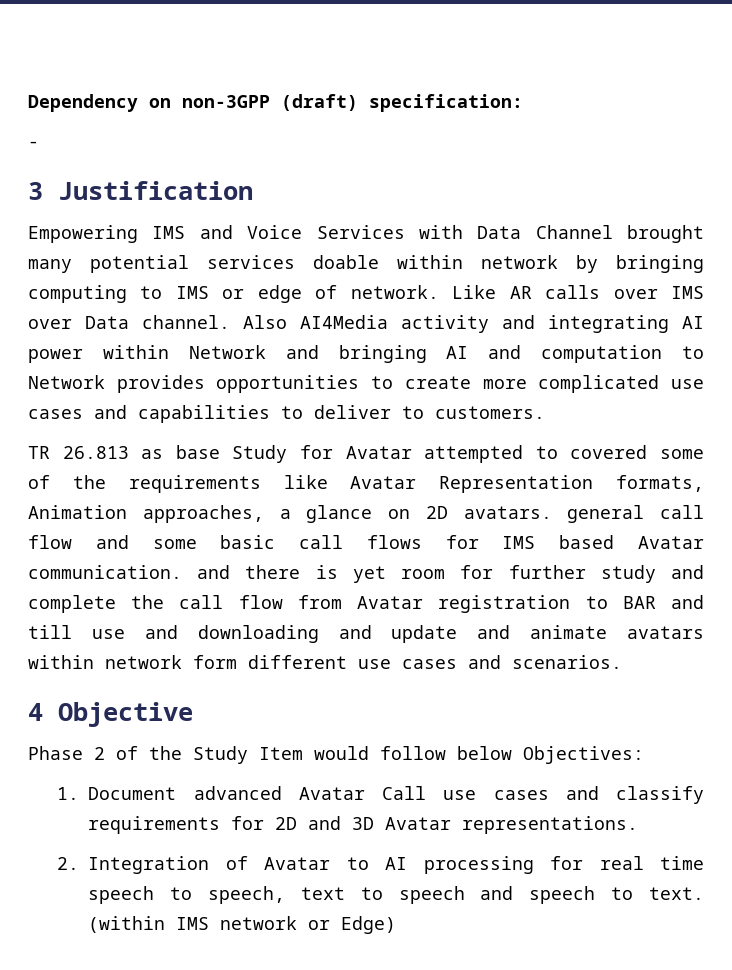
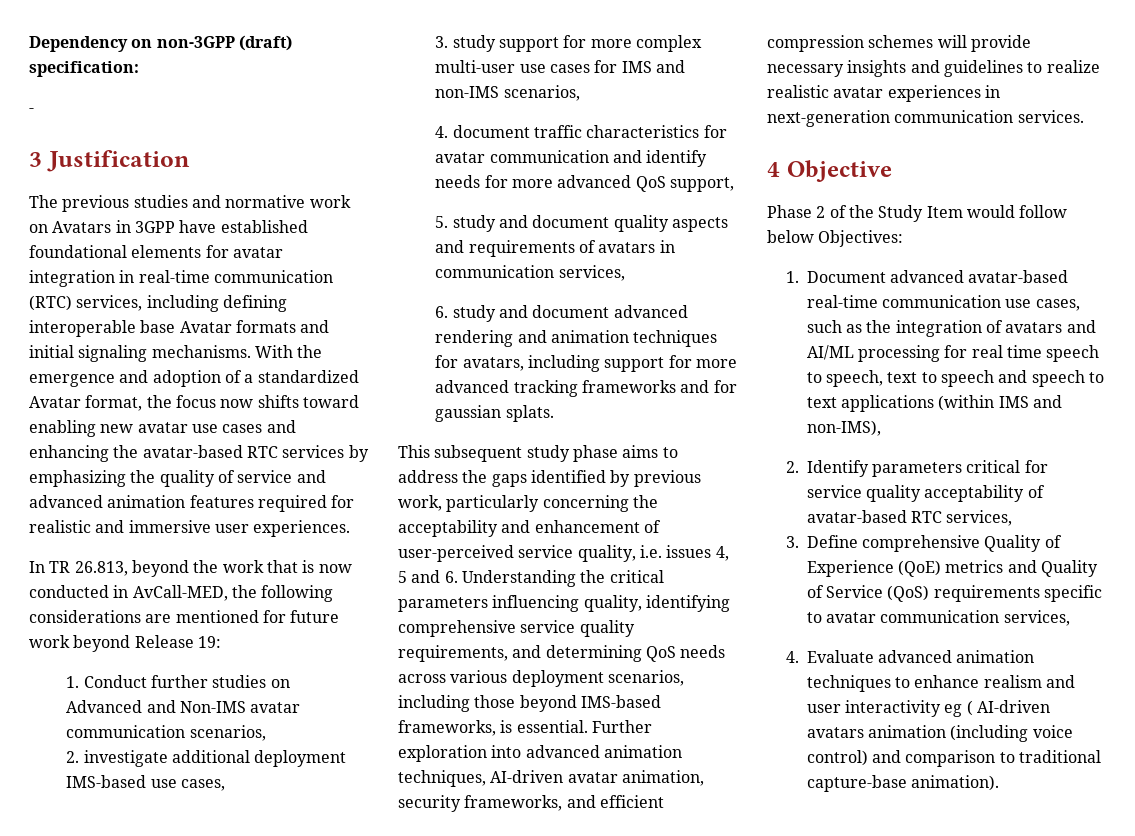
- Empowering IMS and Voice Services with Data Channel brought many potential services doable within network by bringing computing to IMS or edge of network. Like AR calls over IMS over Data channel. Also AI4Media activity and integrating AI power within Network and bringing AI and computation to Network provides opportunities to create more complicated use cases and capabilities to deliver to customers.
- TR 26.813 as base Study for Avatar attempted to covered some of the requirements like Avatar Representation formats, Animation approaches, a glance on 2D avatars. general call flow and some basic call flows for IMS based Avatar communication. and there is yet room for further study and complete the call flow from Avatar registration to BAR and till use and downloading and update and animate avatars within network form different use cases and scenarios.
+ The previous studies and normative work on Avatars in 3GPP have established foundational elements for avatar integration in real-time communication (RTC) services, including defining interoperable base Avatar formats and initial signaling mechanisms. With the emergence and adoption of a standardized Avatar format, the focus now shifts toward enabling new avatar use cases and enhancing the avatar-based RTC services by emphasizing the quality of service and advanced animation features required for realistic and immersive user experiences.
+ In TR 26.813, beyond the work that is now conducted in AvCall-MED, the following considerations are mentioned for future work beyond Release 19:
+ 1. Conduct further studies on Advanced and Non-IMS avatar communication scenarios,
+ 2. investigate additional deployment IMS-based use cases,
+ 3. study support for more complex multi-user use cases for IMS and non-IMS scenarios,
+ 4. document traffic characteristics for avatar communication and identify needs for more advanced QoS support,
+ 5. study and document quality aspects and requirements of avatars in communication services,
+ 6. study and document advanced rendering and animation techniques for avatars, including support for more advanced tracking frameworks and for gaussian splats.
+ This subsequent study phase aims to address the gaps identified by previous work, particularly concerning the acceptability and enhancement of user-perceived service quality, i.e. issues 4, 5 and 6. Understanding the critical parameters influencing quality, identifying comprehensive service quality requirements, and determining QoS needs across various deployment scenarios, including those beyond IMS-based frameworks, is essential. Further exploration into advanced animation techniques, AI-driven avatar animation, security frameworks, and efficient compression schemes will provide necessary insights and guidelines to realize realistic avatar experiences in next-generation communication services.
- 1. Document advanced Avatar Call use cases and classify requirements for 2D and 3D Avatar representations.
- 2. Integration of Avatar to AI processing for real time speech to speech, text to speech and speech to text. (within IMS network or Edge)
+ 1. Document advanced avatar-based real-time communication use cases, such as the integration of avatars and AI/ML processing for real time speech to speech, text to speech and speech to text applications (within IMS and non-IMS),
+ 2. Identify parameters critical for service quality acceptability of avatar-based RTC services,
+ 3. Define comprehensive Quality of Experience (QoE) metrics and Quality of Service (QoS) requirements specific to avatar communication services,
+ 4. Evaluate advanced animation techniques to enhance realism and user interactivity eg ( AI-driven avatars animation (including voice control) and comparison to traditional capture-base animation).

